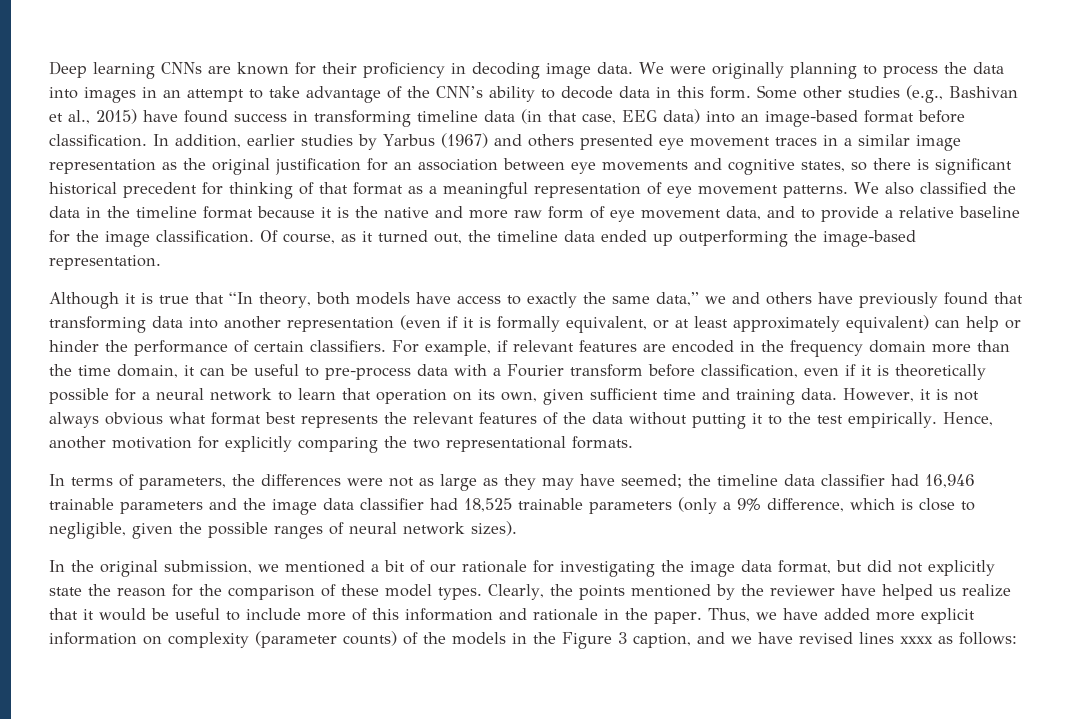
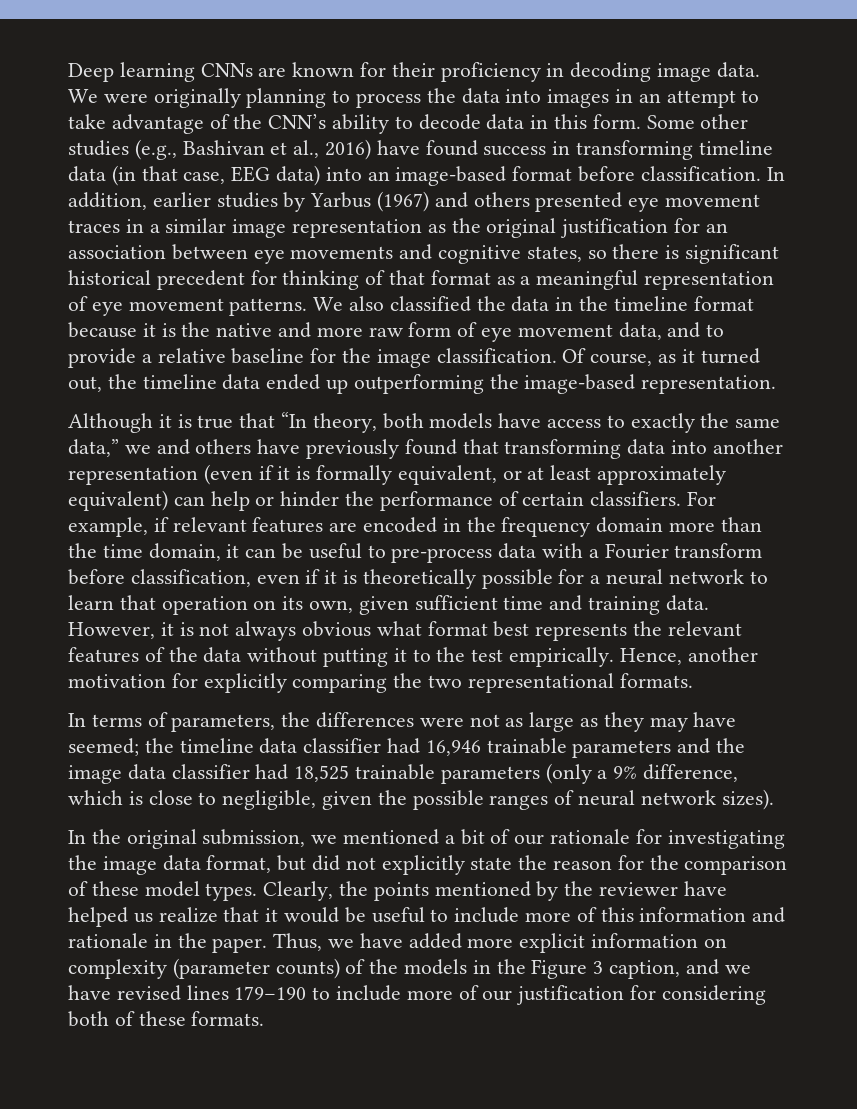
- Some other studies (e.g., Bashivan et al., 2015) have found success in transforming timeline data (in that case, EEG data) into an image-based format before classification.
+ Some other studies (e.g., Bashivan et al., 2016) have found success in transforming timeline data (in that case, EEG data) into an image-based format before classification.
- Thus, we have added more explicit information on complexity (parameter counts) of the models in the Figure 3 caption, and we have revised lines xxxx as follows:
+ Thus, we have added more explicit information on complexity (parameter counts) of the models in the Figure 3 caption, and we have revised lines 179–190 to include more of our justification for considering both of these formats.

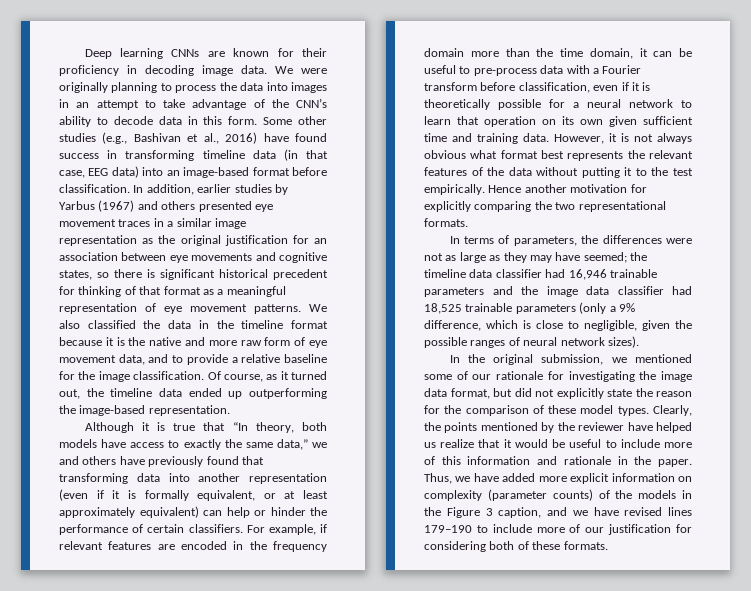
- For example, if relevant features are encoded in the frequency domain more than the time domain, it can be useful to pre-process data with a Fourier transform before classification, even if it is theoretically possible for a neural network to learn that operation on its own, given sufficient time and training data.
+ For example, if relevant features are encoded in the frequency domain more than the time domain, it can be useful to pre-process data with a Fourier transform before classification, even if it is theoretically possible for a neural network to learn that operation on its own given sufficient time and training data.
- Hence, another motivation for explicitly comparing the two representational formats.
+ Hence another motivation for explicitly comparing the two representational formats.
- In the original submission, we mentioned a bit of our rationale for investigating the image data format, but did not explicitly state the reason for the comparison of these model types.
+ In the original submission, we mentioned some of our rationale for investigating the image data format, but did not explicitly state the reason for the comparison of these model types.

